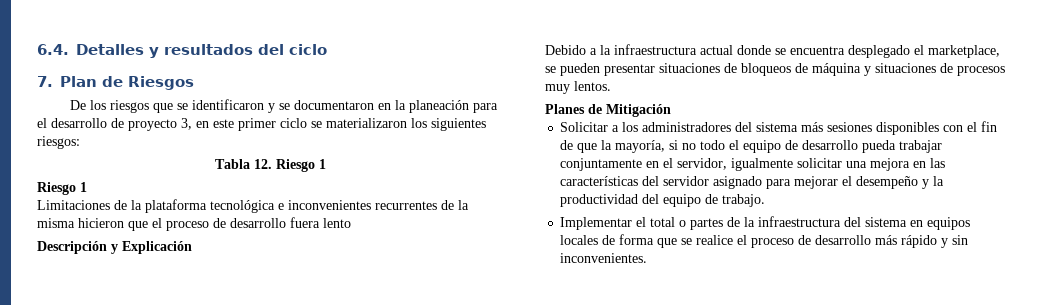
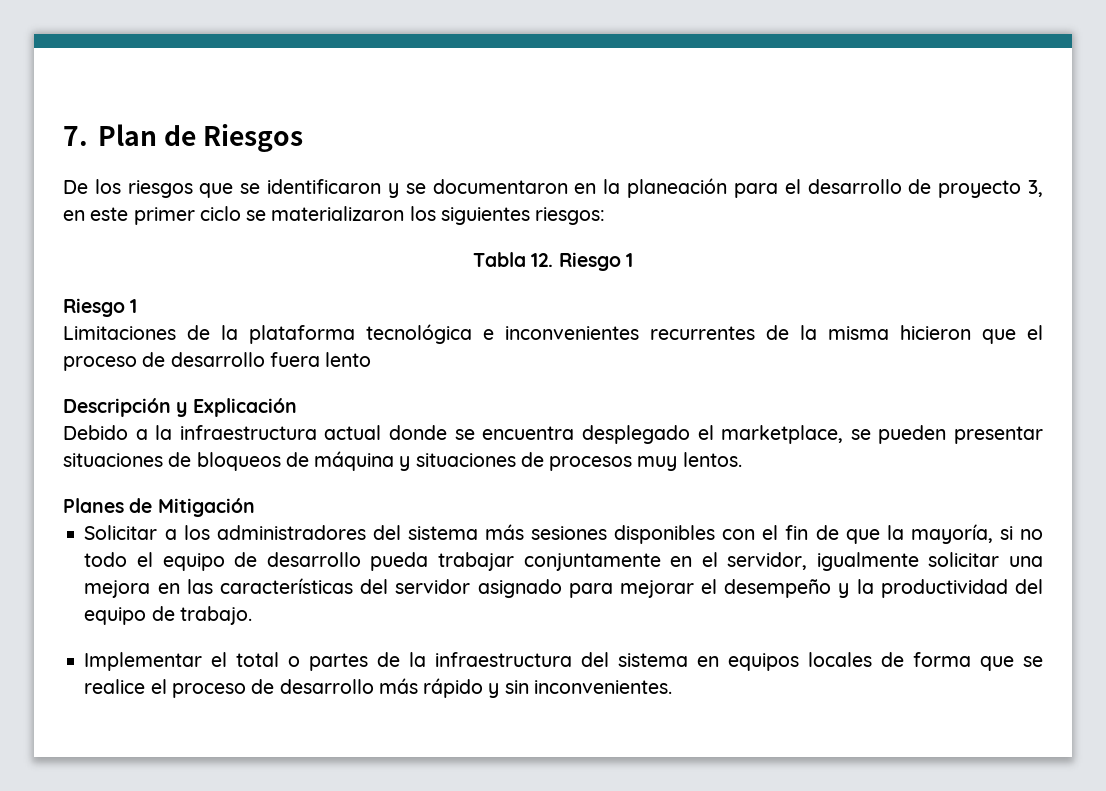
- 6.4. Detalles y resultados del ciclo

